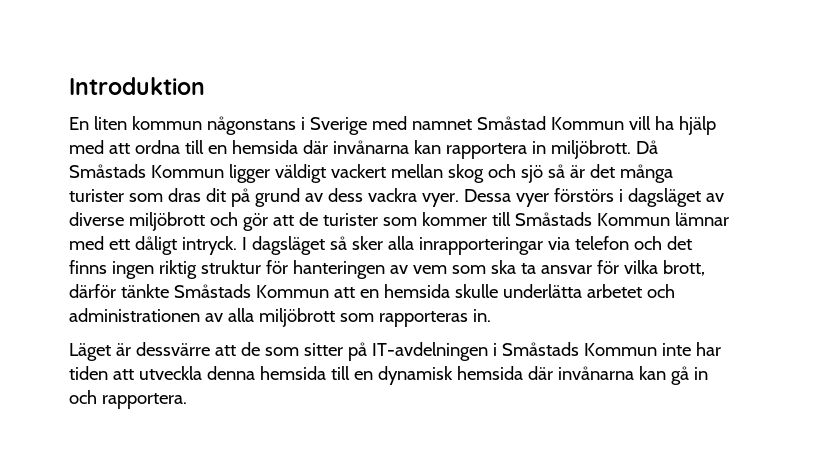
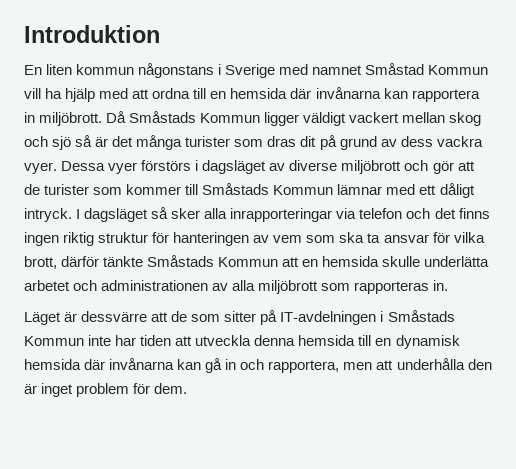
- Läget är dessvärre att de som sitter på IT-avdelningen i Småstads Kommun inte har tiden att utveckla denna hemsida till en dynamisk hemsida där invånarna kan gå in och rapportera.
+ Läget är dessvärre att de som sitter på IT-avdelningen i Småstads Kommun inte har tiden att utveckla denna hemsida till en dynamisk hemsida där invånarna kan gå in och rapportera, men att underhålla den är inget problem för dem.

